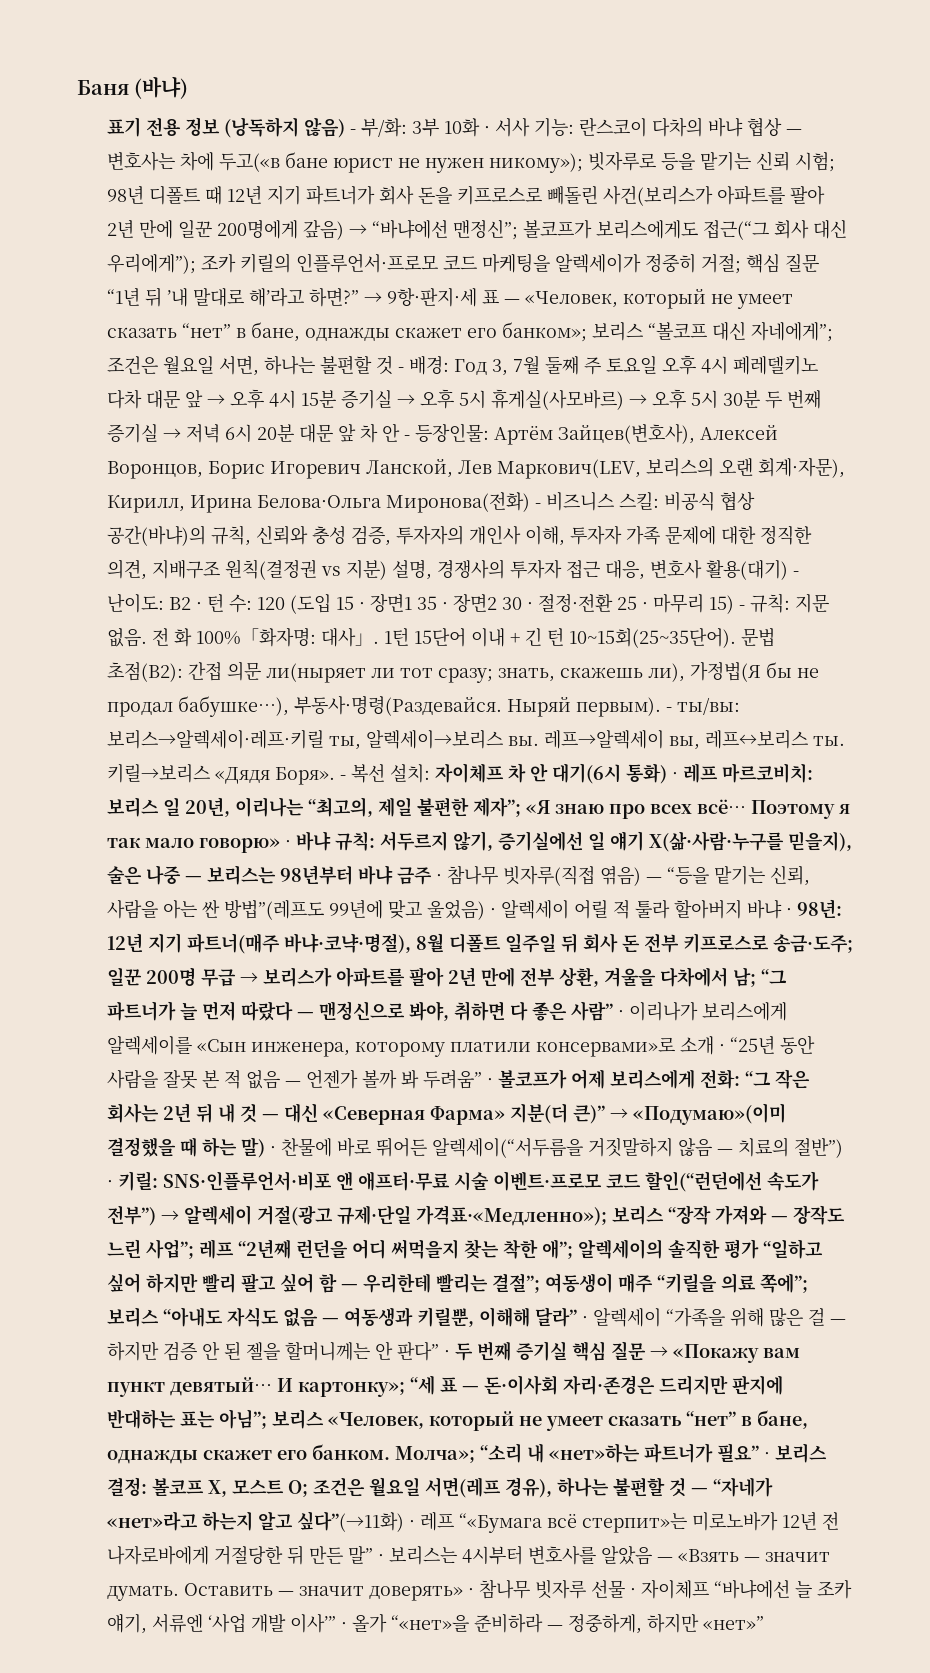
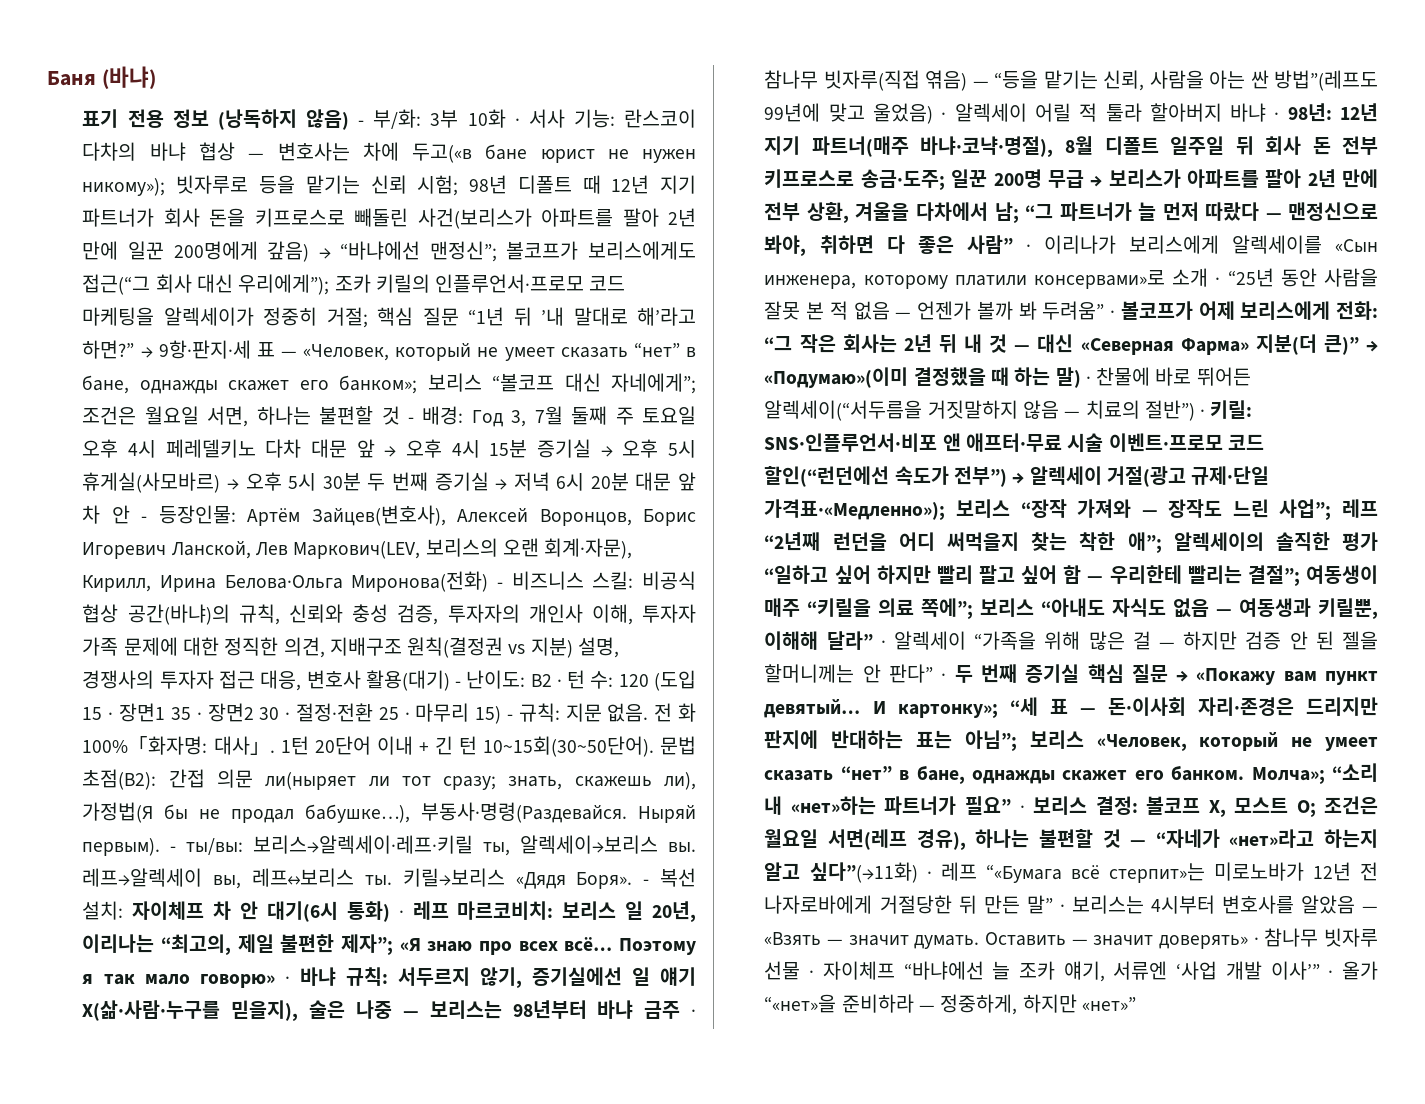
- 1턴 15단어 이내 + 긴 턴 10~15회(25~35단어).
+ 1턴 20단어 이내 + 긴 턴 10~15회(30~50단어).

